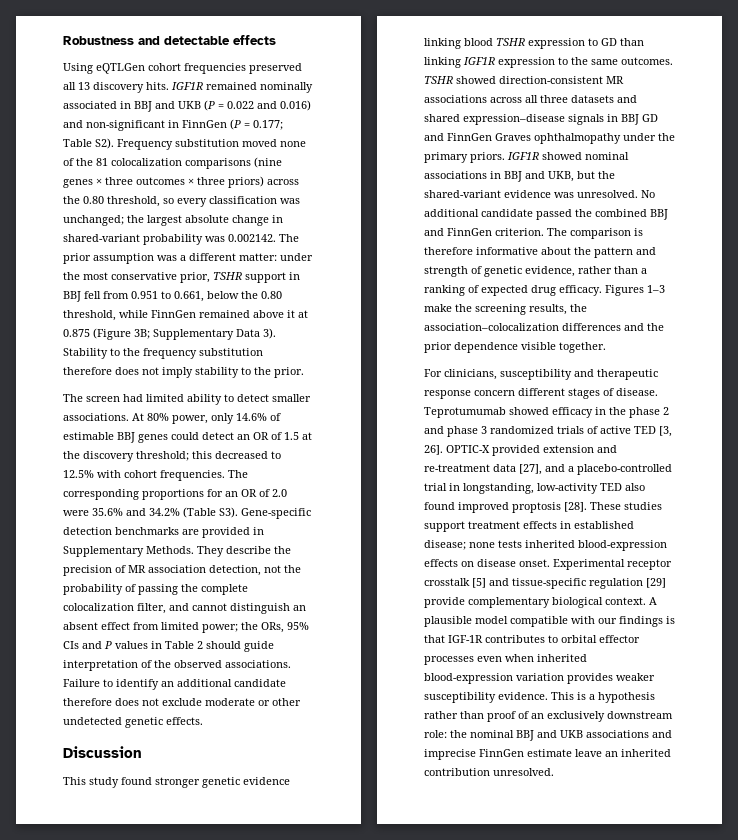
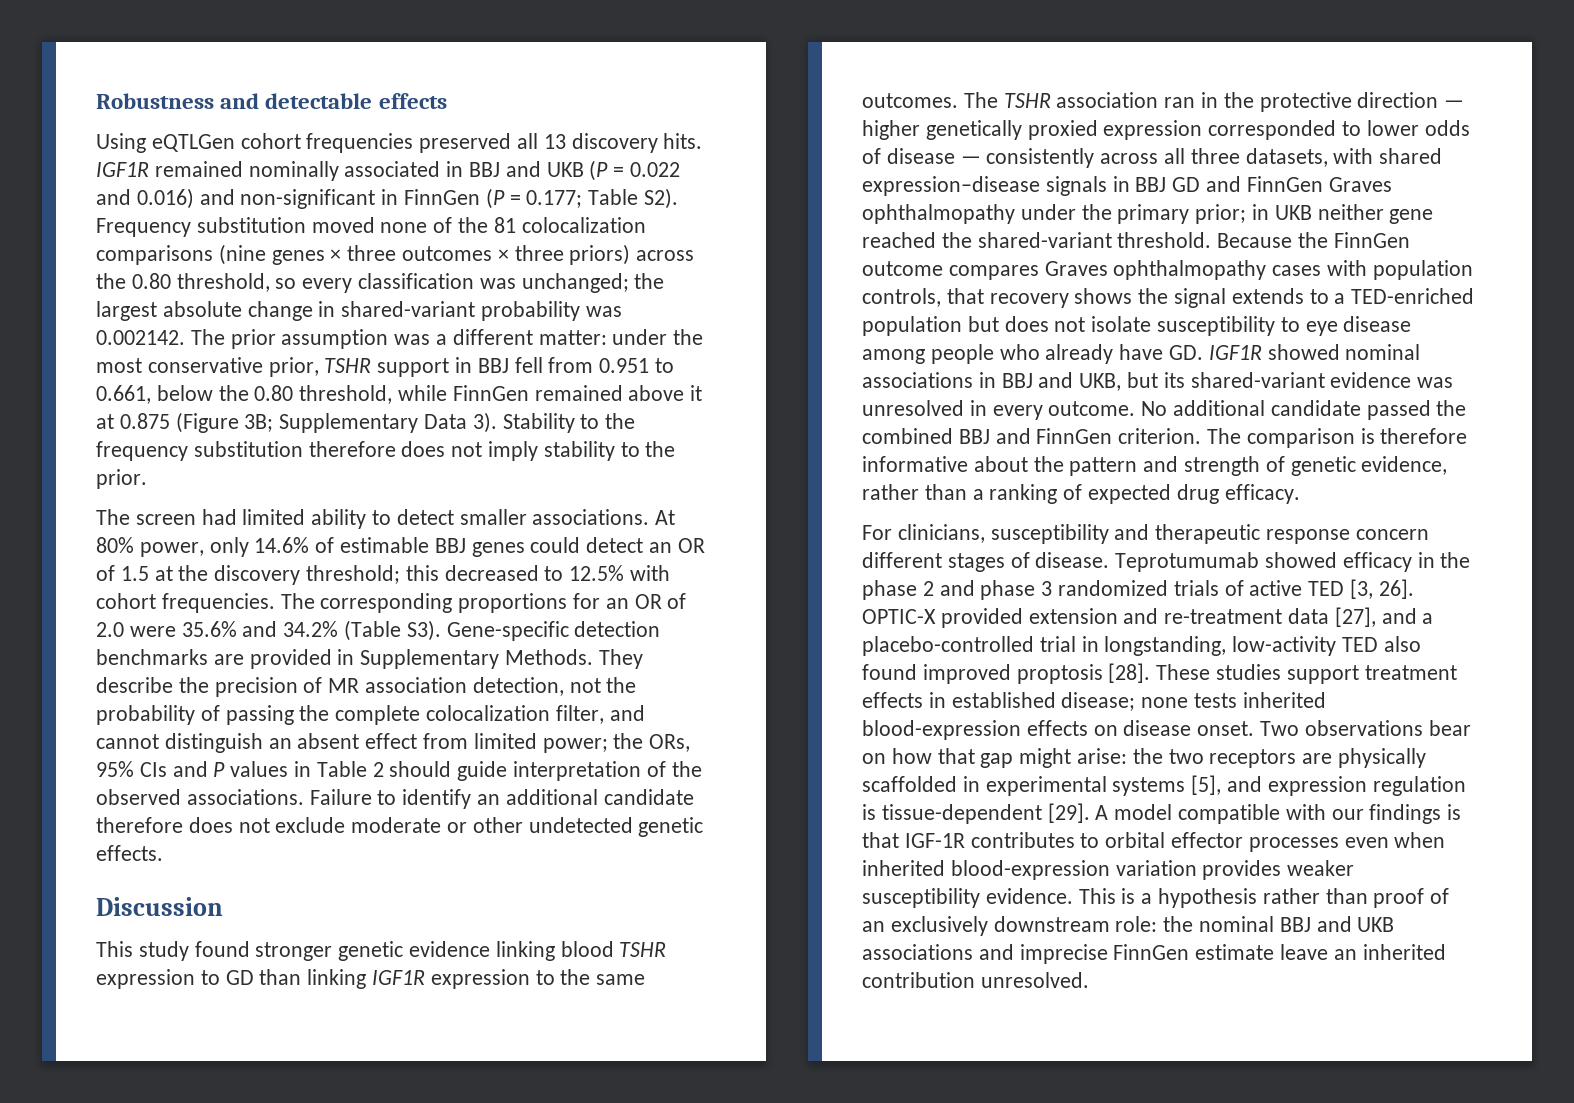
- TSHR showed direction-consistent MR associations across all three datasets and shared expression–disease signals in BBJ GD and FinnGen Graves ophthalmopathy under the primary priors. IGF1R showed nominal associations in BBJ and UKB, but the shared-variant evidence was unresolved.
+ The TSHR association ran in the protective direction — higher genetically proxied expression corresponded to lower odds of disease — consistently across all three datasets, with shared expression–disease signals in BBJ GD and FinnGen Graves ophthalmopathy under the primary prior; in UKB neither gene reached the shared-variant threshold. Because the FinnGen outcome compares Graves ophthalmopathy cases with population controls, that recovery shows the signal extends to a TED-enriched population but does not isolate susceptibility to eye disease among people who already have GD. IGF1R showed nominal associations in BBJ and UKB, but its shared-variant evidence was unresolved in every outcome.
- Figures 1–3 make the screening results, the association–colocalization differences and the prior dependence visible together.
- Experimental receptor crosstalk [5] and tissue-specific regulation [29] provide complementary biological context. A plausible model compatible with our findings is that IGF-1R contributes to orbital effector processes even when inherited blood-expression variation provides weaker susceptibility evidence.
+ Two observations bear on how that gap might arise: the two receptors are physically scaffolded in experimental systems [5], and expression regulation is tissue-dependent [29]. A model compatible with our findings is that IGF-1R contributes to orbital effector processes even when inherited blood-expression variation provides weaker susceptibility evidence.

